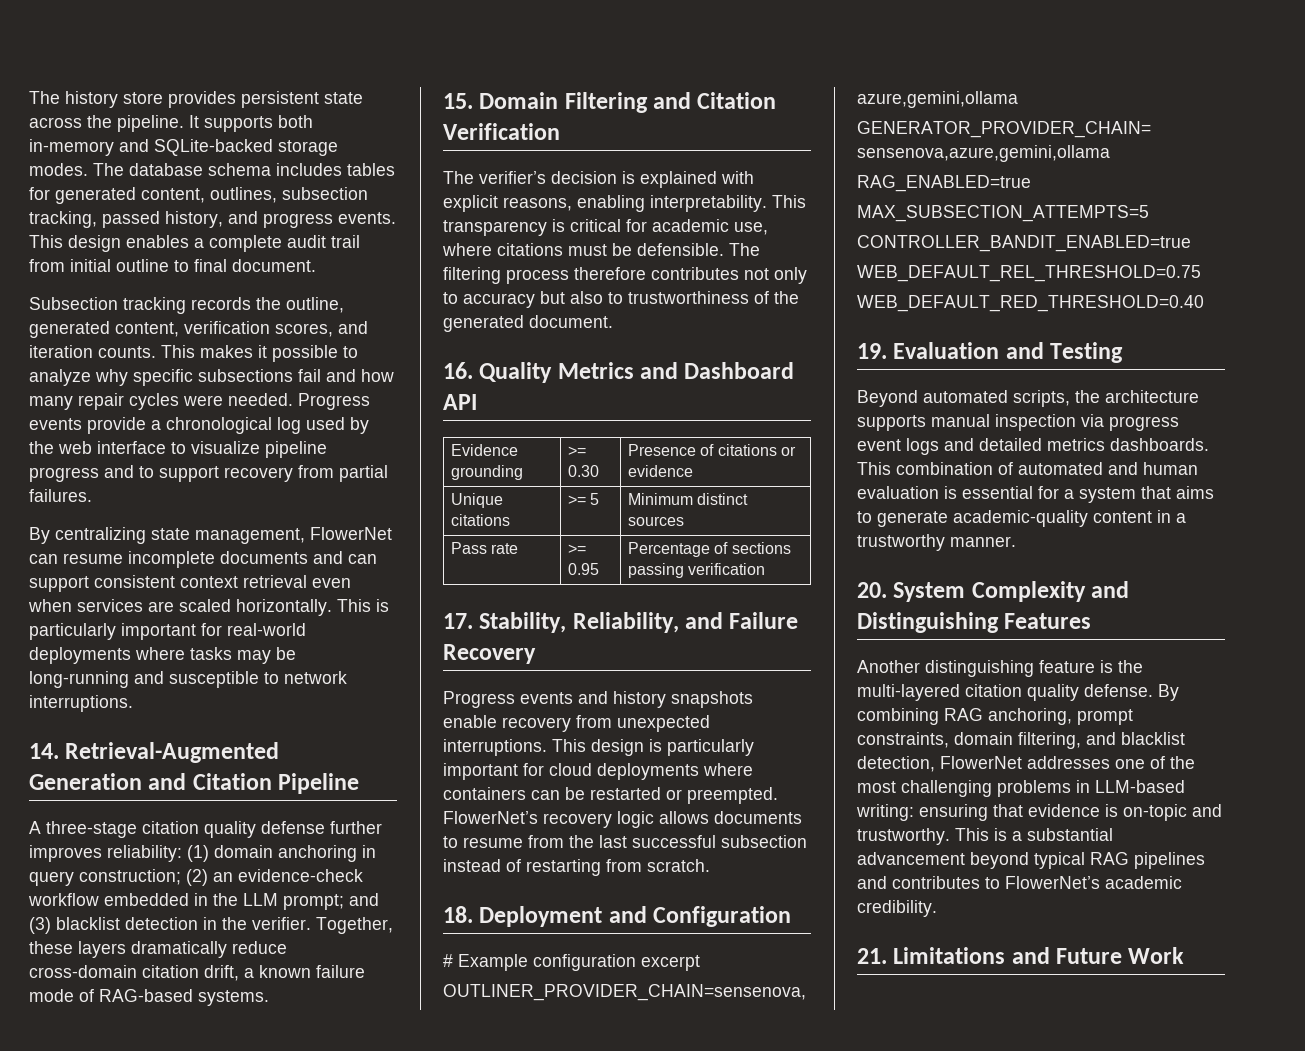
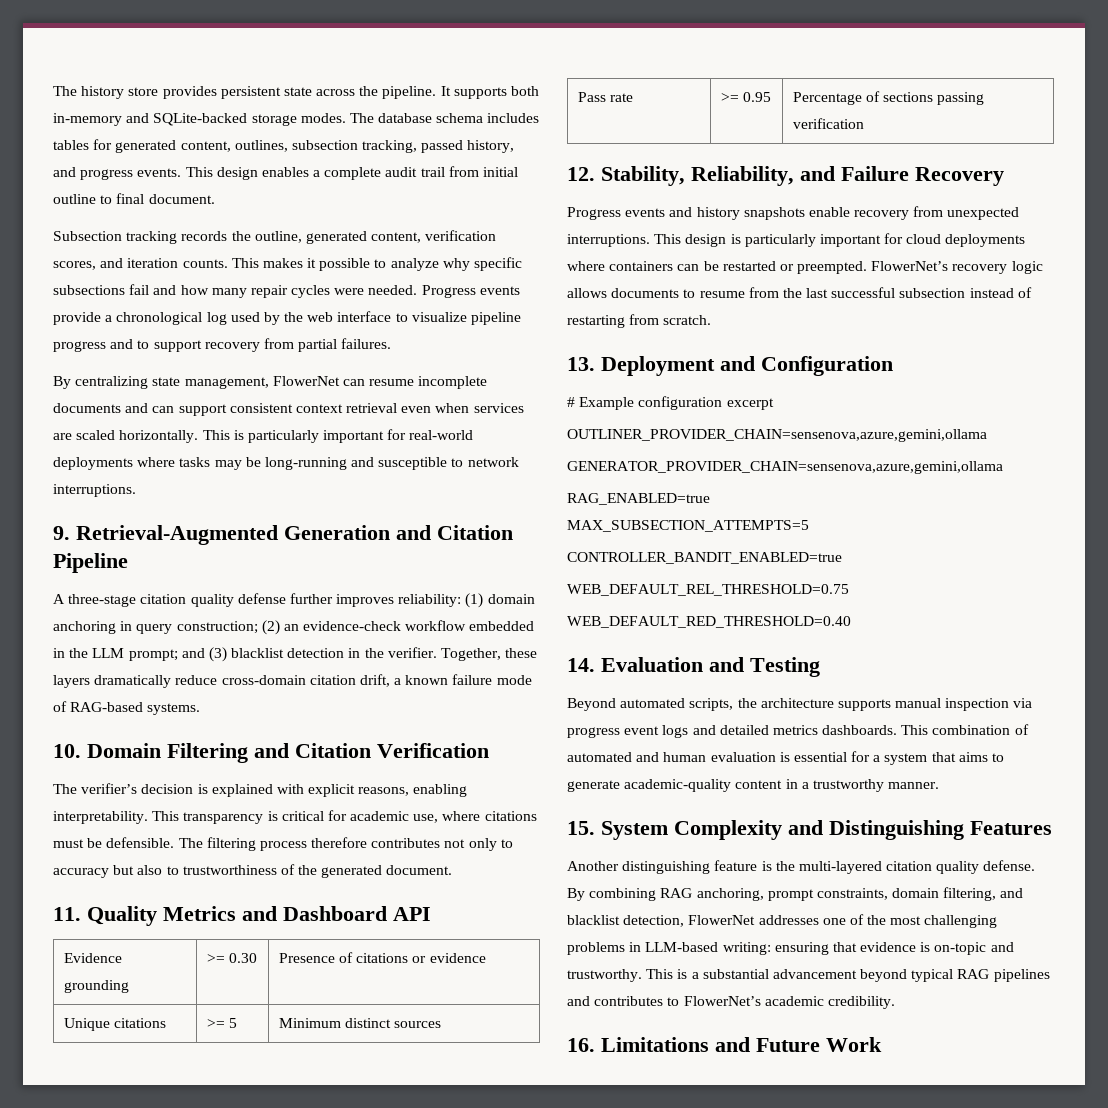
- 14. Retrieval-Augmented Generation and Citation Pipeline
+ 9. Retrieval-Augmented Generation and Citation Pipeline
- 15. Domain Filtering and Citation Verification
+ 10. Domain Filtering and Citation Verification
- 16. Quality Metrics and Dashboard API
+ 11. Quality Metrics and Dashboard API
- 17. Stability, Reliability, and Failure Recovery
+ 12. Stability, Reliability, and Failure Recovery
- 18. Deployment and Configuration
+ 13. Deployment and Configuration
- 19. Evaluation and Testing
+ 14. Evaluation and Testing
- 20. System Complexity and Distinguishing Features
+ 15. System Complexity and Distinguishing Features
- 21. Limitations and Future Work
+ 16. Limitations and Future Work

